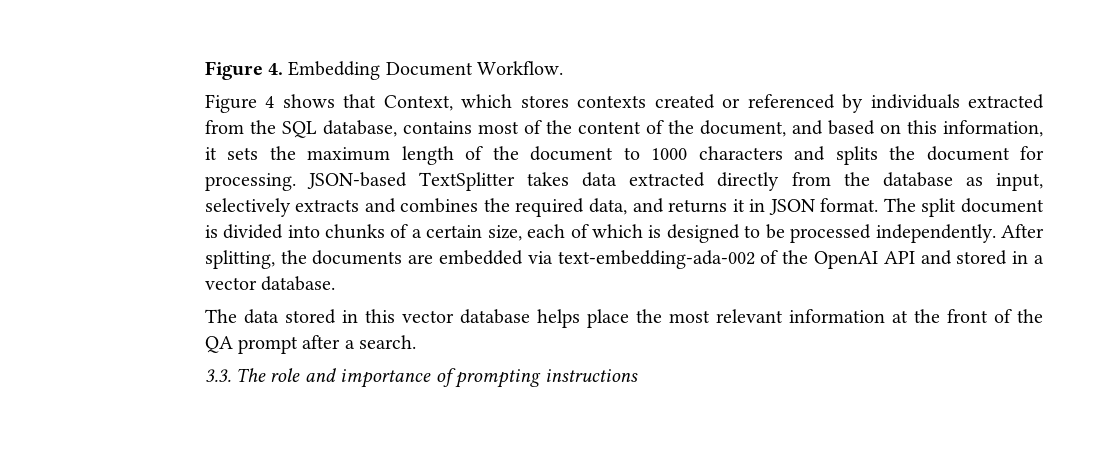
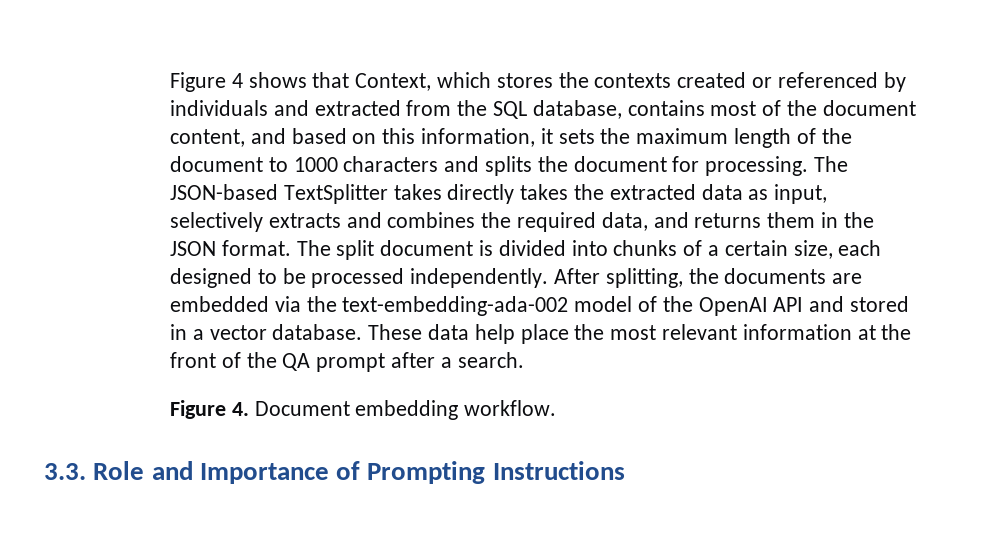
- Figure 4. Embedding Document Workflow.
- Figure 4 shows that Context, which stores contexts created or referenced by individuals extracted from the SQL database, contains most of the content of the document, and based on this information, it sets the maximum length of the document to 1000 characters and splits the document for processing.
+ Figure 4 shows that Context, which stores the contexts created or referenced by individuals and extracted from the SQL database, contains most of the document content, and based on this information, it sets the maximum length of the document to 1000 characters and splits the document for processing.
- JSON-based TextSplitter takes data extracted directly from the database as input, selectively extracts and combines the required data, and returns it in JSON format.
+ The JSON-based TextSplitter takes directly takes the extracted data as input, selectively extracts and combines the required data, and returns them in the JSON format.
- The split document is divided into chunks of a certain size, each of which is designed to be processed independently.
+ The split document is divided into chunks of a certain size, each designed to be processed independently.
- After splitting, the documents are embedded via text-embedding-ada-002 of the OpenAI API and stored in a vector database.
- The data stored in this vector database helps place the most relevant information at the front of the QA prompt after a search.
+ After splitting, the documents are embedded via the text-embedding-ada-002 model of the OpenAI API and stored in a vector database. These data help place the most relevant information at the front of the QA prompt after a search.
- 3.3. The role and importance of prompting instructions
+ Figure 4. Document embedding workflow.
+ 3.3. Role and Importance of Prompting Instructions

